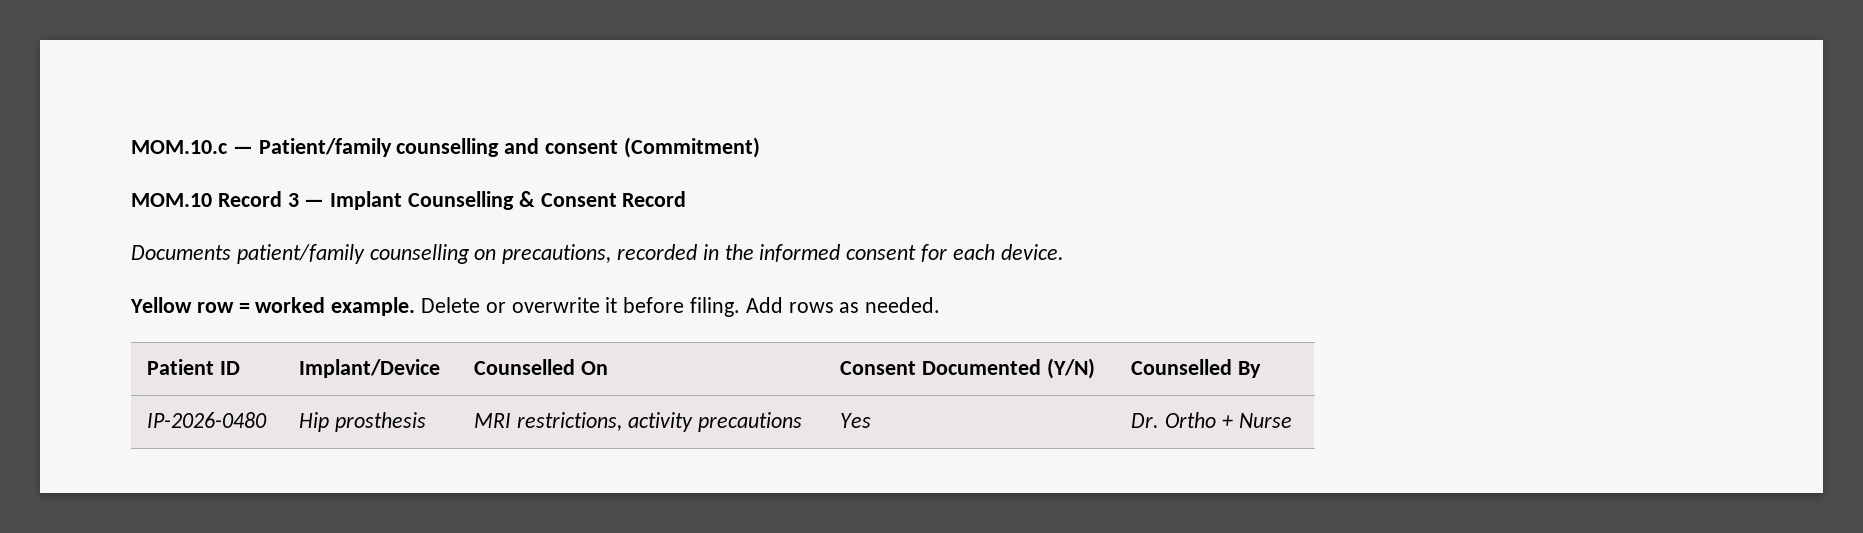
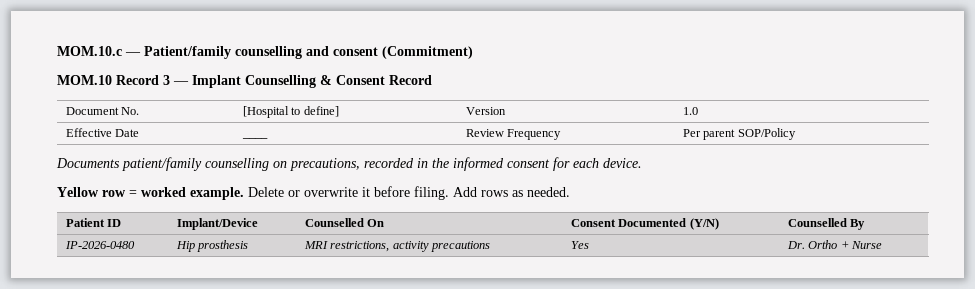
+ Document No. | [Hospital to define] | Version | 1.0
+ Effective Date | ____ | Review Frequency | Per parent SOP/Policy

